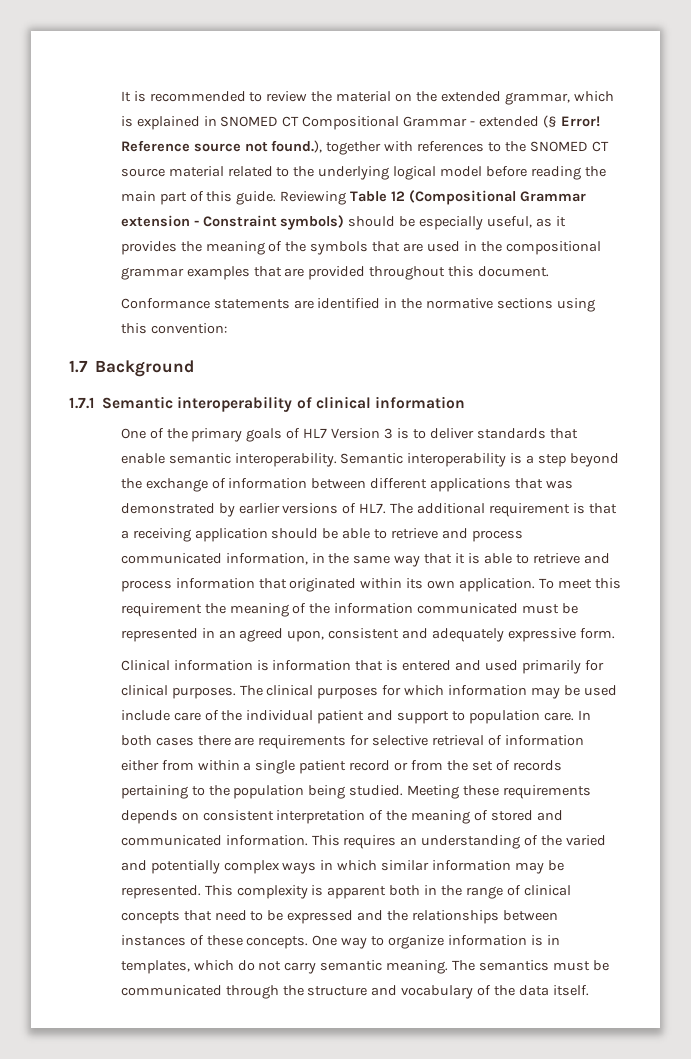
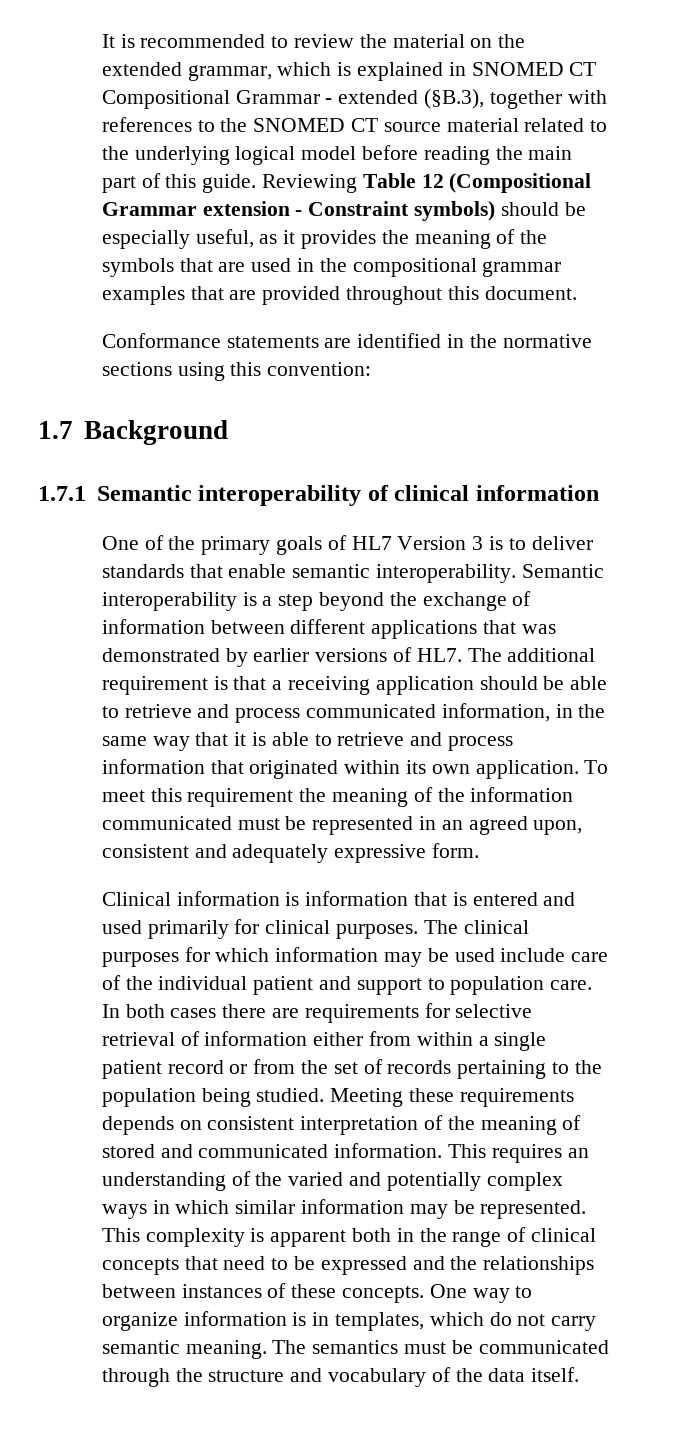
- It is recommended to review the material on the extended grammar, which is explained in SNOMED CT Compositional Grammar - extended (§ Error! Reference source not found.), together with references to the SNOMED CT source material related to the underlying logical model before reading the main part of this guide.
+ It is recommended to review the material on the extended grammar, which is explained in SNOMED CT Compositional Grammar - extended (§B.3), together with references to the SNOMED CT source material related to the underlying logical model before reading the main part of this guide.

